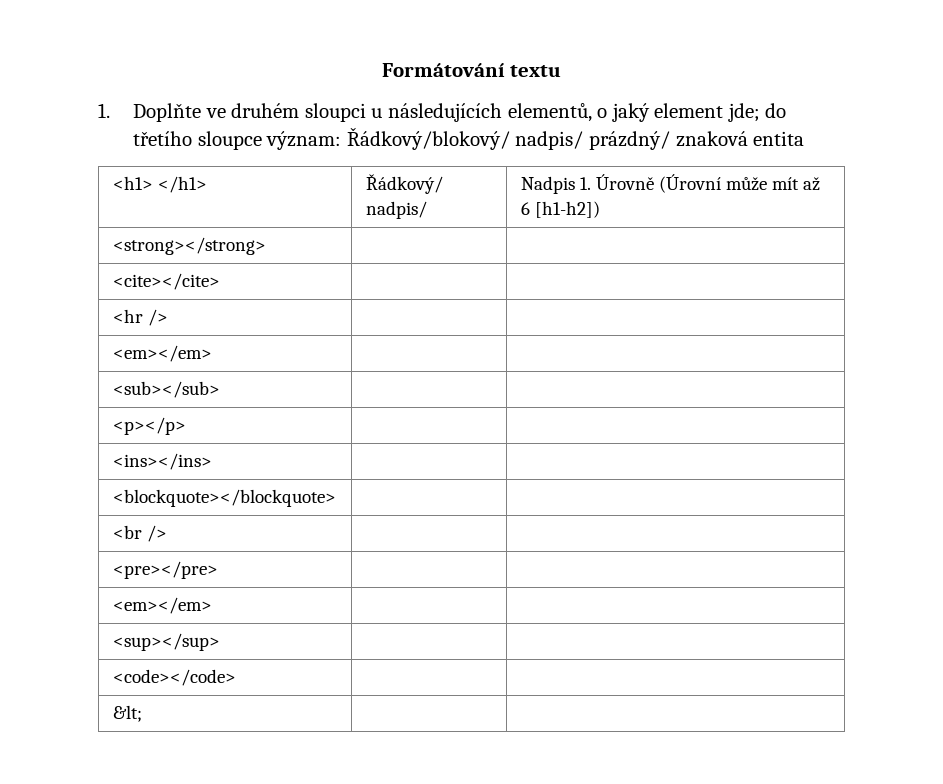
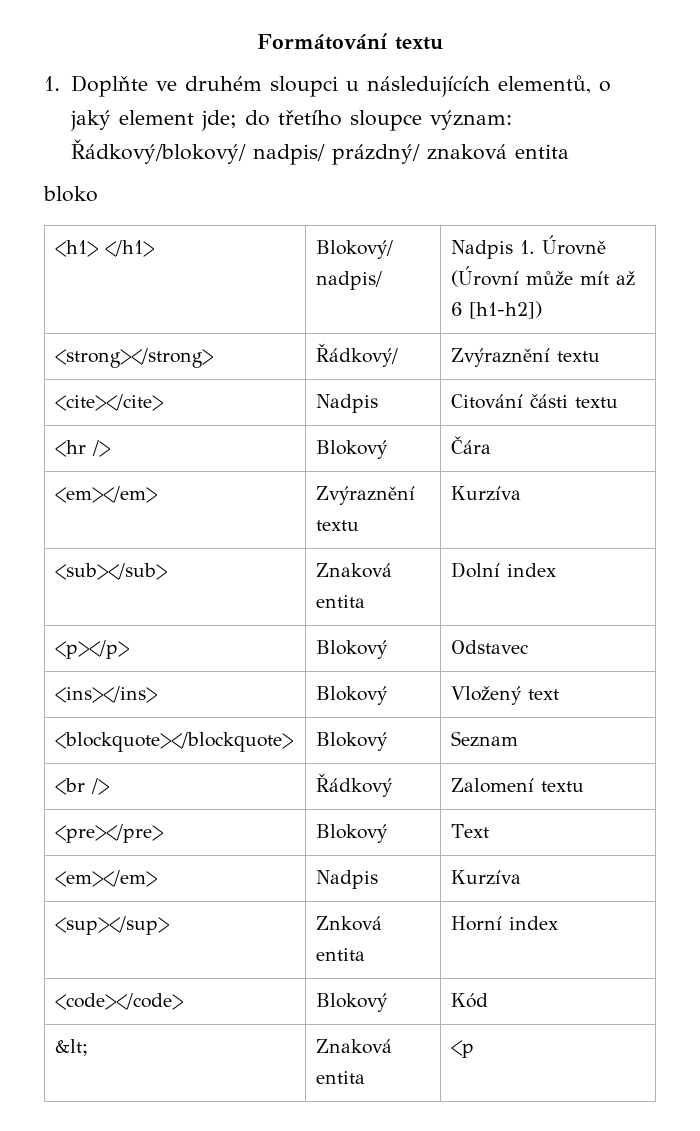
+ bloko
- <h1> </h1> | Řádkový/ nadpis/ | Nadpis 1. Úrovně (Úrovní může mít až 6 [h1-h2])
+ <h1> </h1> | Blokový/ nadpis/ | Nadpis 1. Úrovně (Úrovní může mít až 6 [h1-h2])
- <strong></strong> | |
- <cite></cite> | |
+ <strong></strong> | Řádkový/ | Zvýraznění textu
+ <cite></cite> | Nadpis | Citování části textu
- <hr /> | |
- <em></em> | |
- <sub></sub> | |
+ <hr /> | Blokový | Čára
+ <em></em> | Zvýraznění textu | Kurzíva
+ <sub></sub> | Znaková entita | Dolní index
- <p></p> | |
+ <p></p> | Blokový | Odstavec
- <ins></ins> | |
+ <ins></ins> | Blokový | Vložený text
- <blockquote></blockquote> | |
+ <blockquote></blockquote> | Blokový | Seznam
- <br /> | |
+ <br /> | Řádkový | Zalomení textu
- <pre></pre> | |
- <em></em> | |
+ <pre></pre> | Blokový | Text
+ <em></em> | Nadpis | Kurzíva
- <sup></sup> | |
+ <sup></sup> | Znková entita | Horní index
- <code></code> | |
+ <code></code> | Blokový | Kód
- &lt; | |
+ &lt; | Znaková entita | <p

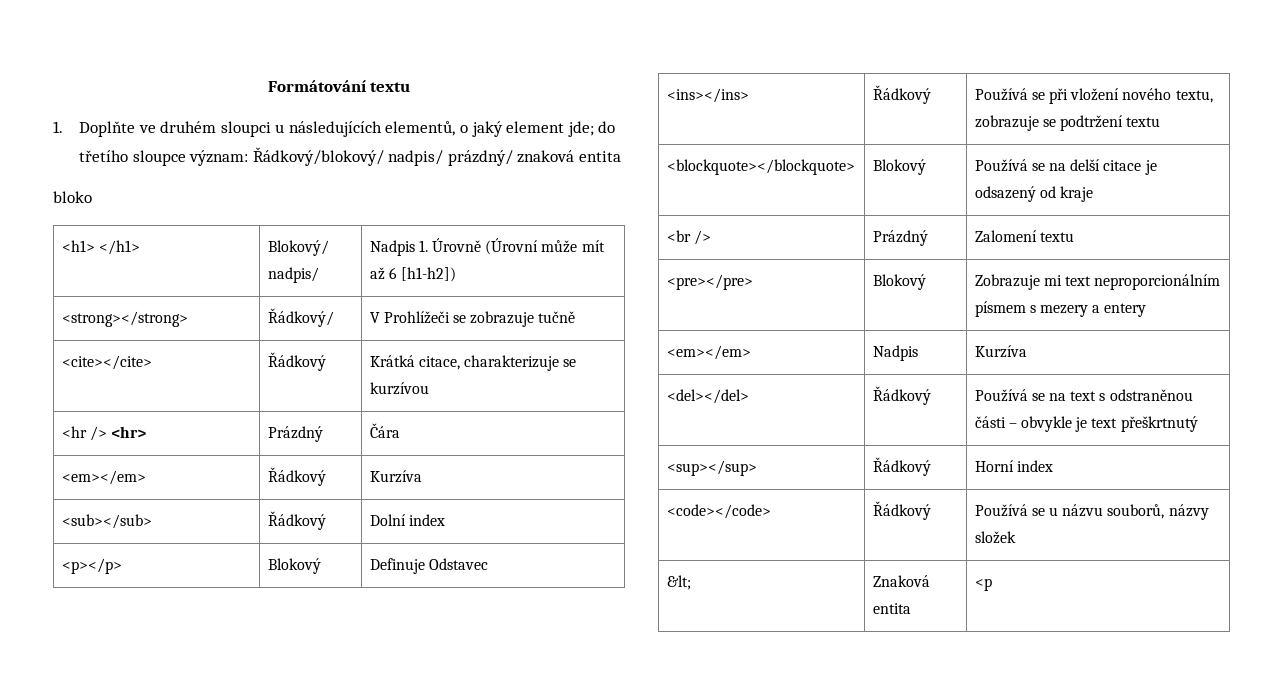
- <strong></strong> | Řádkový/ | Zvýraznění textu
- <cite></cite> | Nadpis | Citování části textu
+ <strong></strong> | Řádkový/ | V Prohlížeči se zobrazuje tučně
+ <cite></cite> | Řádkový | Krátká citace, charakterizuje se kurzívou
- <hr /> | Blokový | Čára
+ <hr /> <hr> | Prázdný | Čára
- <em></em> | Zvýraznění textu | Kurzíva
+ <em></em> | Řádkový | Kurzíva
- <sub></sub> | Znaková entita | Dolní index
+ <sub></sub> | Řádkový | Dolní index
- <p></p> | Blokový | Odstavec
+ <p></p> | Blokový | Definuje Odstavec
- <ins></ins> | Blokový | Vložený text
- <blockquote></blockquote> | Blokový | Seznam
+ <ins></ins> | Řádkový | Používá se při vložení nového textu, zobrazuje se podtržení textu
+ <blockquote></blockquote> | Blokový | Používá se na delší citace je odsazený od kraje
- <br /> | Řádkový | Zalomení textu
+ <br /> | Prázdný | Zalomení textu
- <pre></pre> | Blokový | Text
+ <pre></pre> | Blokový | Zobrazuje mi text neproporcionálním písmem s mezery a entery
  <em></em> | Nadpis | Kurzíva
+ <del></del> | Řádkový | Používá se na text s odstraněnou části – obvykle je text přeškrtnutý
- <sup></sup> | Znková entita | Horní index
+ <sup></sup> | Řádkový | Horní index
- <code></code> | Blokový | Kód
+ <code></code> | Řádkový | Používá se u názvu souborů, názvy složek

